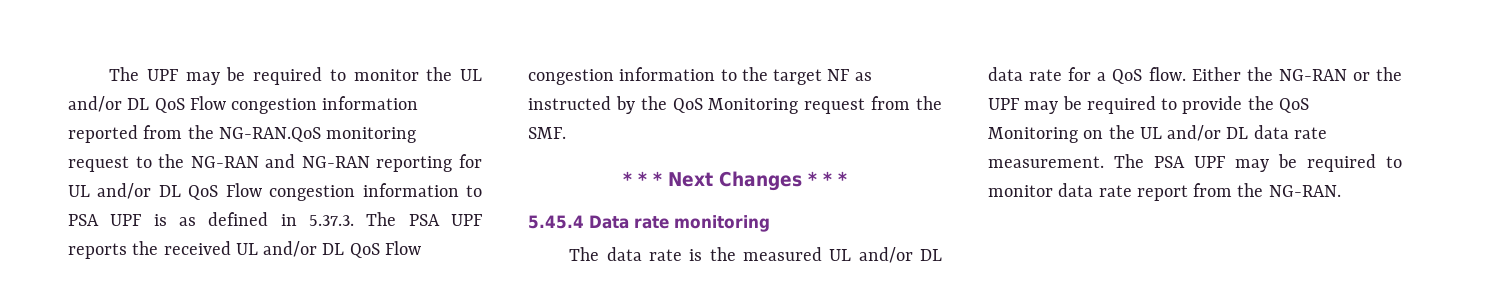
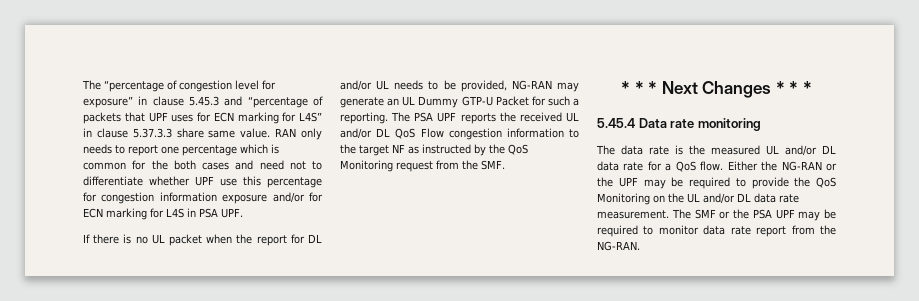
- The UPF may be required to monitor the UL and/or DL QoS Flow congestion information reported from the NG-RAN.QoS monitoring request to the NG-RAN and NG-RAN reporting for UL and/or DL QoS Flow congestion information to PSA UPF is as defined in 5.37.3. The PSA UPF reports the received UL and/or DL QoS Flow congestion information to the target NF as instructed by the QoS Monitoring request from the SMF.
+ The “percentage of congestion level for exposure” in clause 5.45.3 and “percentage of packets that UPF uses for ECN marking for L4S” in clause 5.37.3.3 share same value. RAN only needs to report one percentage which is common for the both cases and need not to differentiate whether UPF use this percentage for congestion information exposure and/or for ECN marking for L4S in PSA UPF.
+ If there is no UL packet when the report for DL and/or UL needs to be provided, NG-RAN may generate an UL Dummy GTP-U Packet for such a reporting. The PSA UPF reports the received UL and/or DL QoS Flow congestion information to the target NF as instructed by the QoS Monitoring request from the SMF.
- The PSA UPF may be required to monitor data rate report from the NG-RAN.
+ The SMF or the PSA UPF may be required to monitor data rate report from the NG-RAN.

